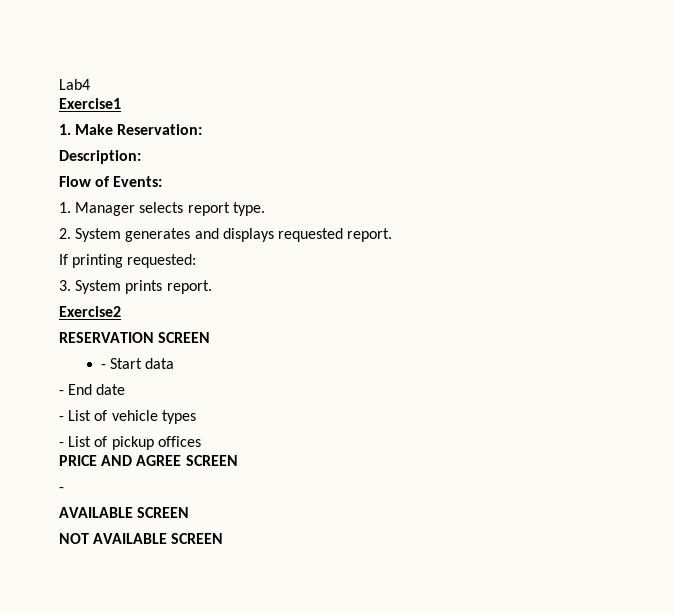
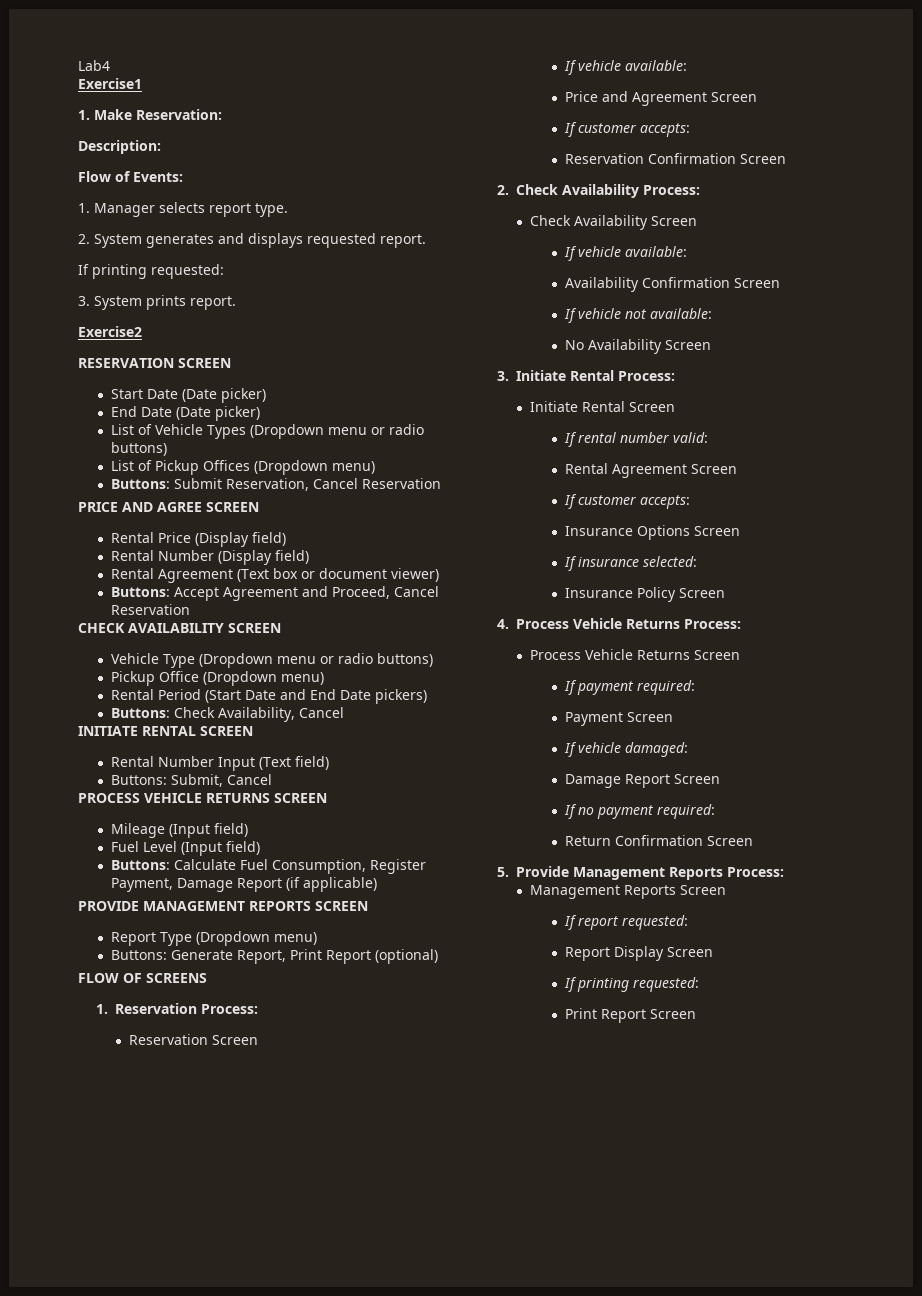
- - Start data
- - End date
- - List of vehicle types
- - List of pickup offices
+ Start Date (Date picker)
+ End Date (Date picker)
+ List of Vehicle Types (Dropdown menu or radio buttons)
+ List of Pickup Offices (Dropdown menu)
+ Buttons: Submit Reservation, Cancel Reservation
  PRICE AND AGREE SCREEN
- -
- AVAILABLE SCREEN
- NOT AVAILABLE SCREEN
+ Rental Price (Display field)
+ Rental Number (Display field)
+ Rental Agreement (Text box or document viewer)
+ Buttons: Accept Agreement and Proceed, Cancel Reservation
+ CHECK AVAILABILITY SCREEN
+ Vehicle Type (Dropdown menu or radio buttons)
+ Pickup Office (Dropdown menu)
+ Rental Period (Start Date and End Date pickers)
+ Buttons: Check Availability, Cancel
+ INITIATE RENTAL SCREEN
+ Rental Number Input (Text field)
+ Buttons: Submit, Cancel
+ PROCESS VEHICLE RETURNS SCREEN
+ Mileage (Input field)
+ Fuel Level (Input field)
+ Buttons: Calculate Fuel Consumption, Register Payment, Damage Report (if applicable)
+ PROVIDE MANAGEMENT REPORTS SCREEN
+ Report Type (Dropdown menu)
+ Buttons: Generate Report, Print Report (optional)
+ FLOW OF SCREENS
+ 1. Reservation Process:
+ Reservation Screen
+ If vehicle available:
+ Price and Agreement Screen
+ If customer accepts:
+ Reservation Confirmation Screen
+ 2. Check Availability Process:
+ Check Availability Screen
+ If vehicle available:
+ Availability Confirmation Screen
+ If vehicle not available:
+ No Availability Screen
+ 3. Initiate Rental Process:
+ Initiate Rental Screen
+ If rental number valid:
+ Rental Agreement Screen
+ If customer accepts:
+ Insurance Options Screen
+ If insurance selected:
+ Insurance Policy Screen
+ 4. Process Vehicle Returns Process:
+ Process Vehicle Returns Screen
+ If payment required:
+ Payment Screen
+ If vehicle damaged:
+ Damage Report Screen
+ If no payment required:
+ Return Confirmation Screen
+ 5. Provide Management Reports Process:
+ Management Reports Screen
+ If report requested:
+ Report Display Screen
+ If printing requested:
+ Print Report Screen

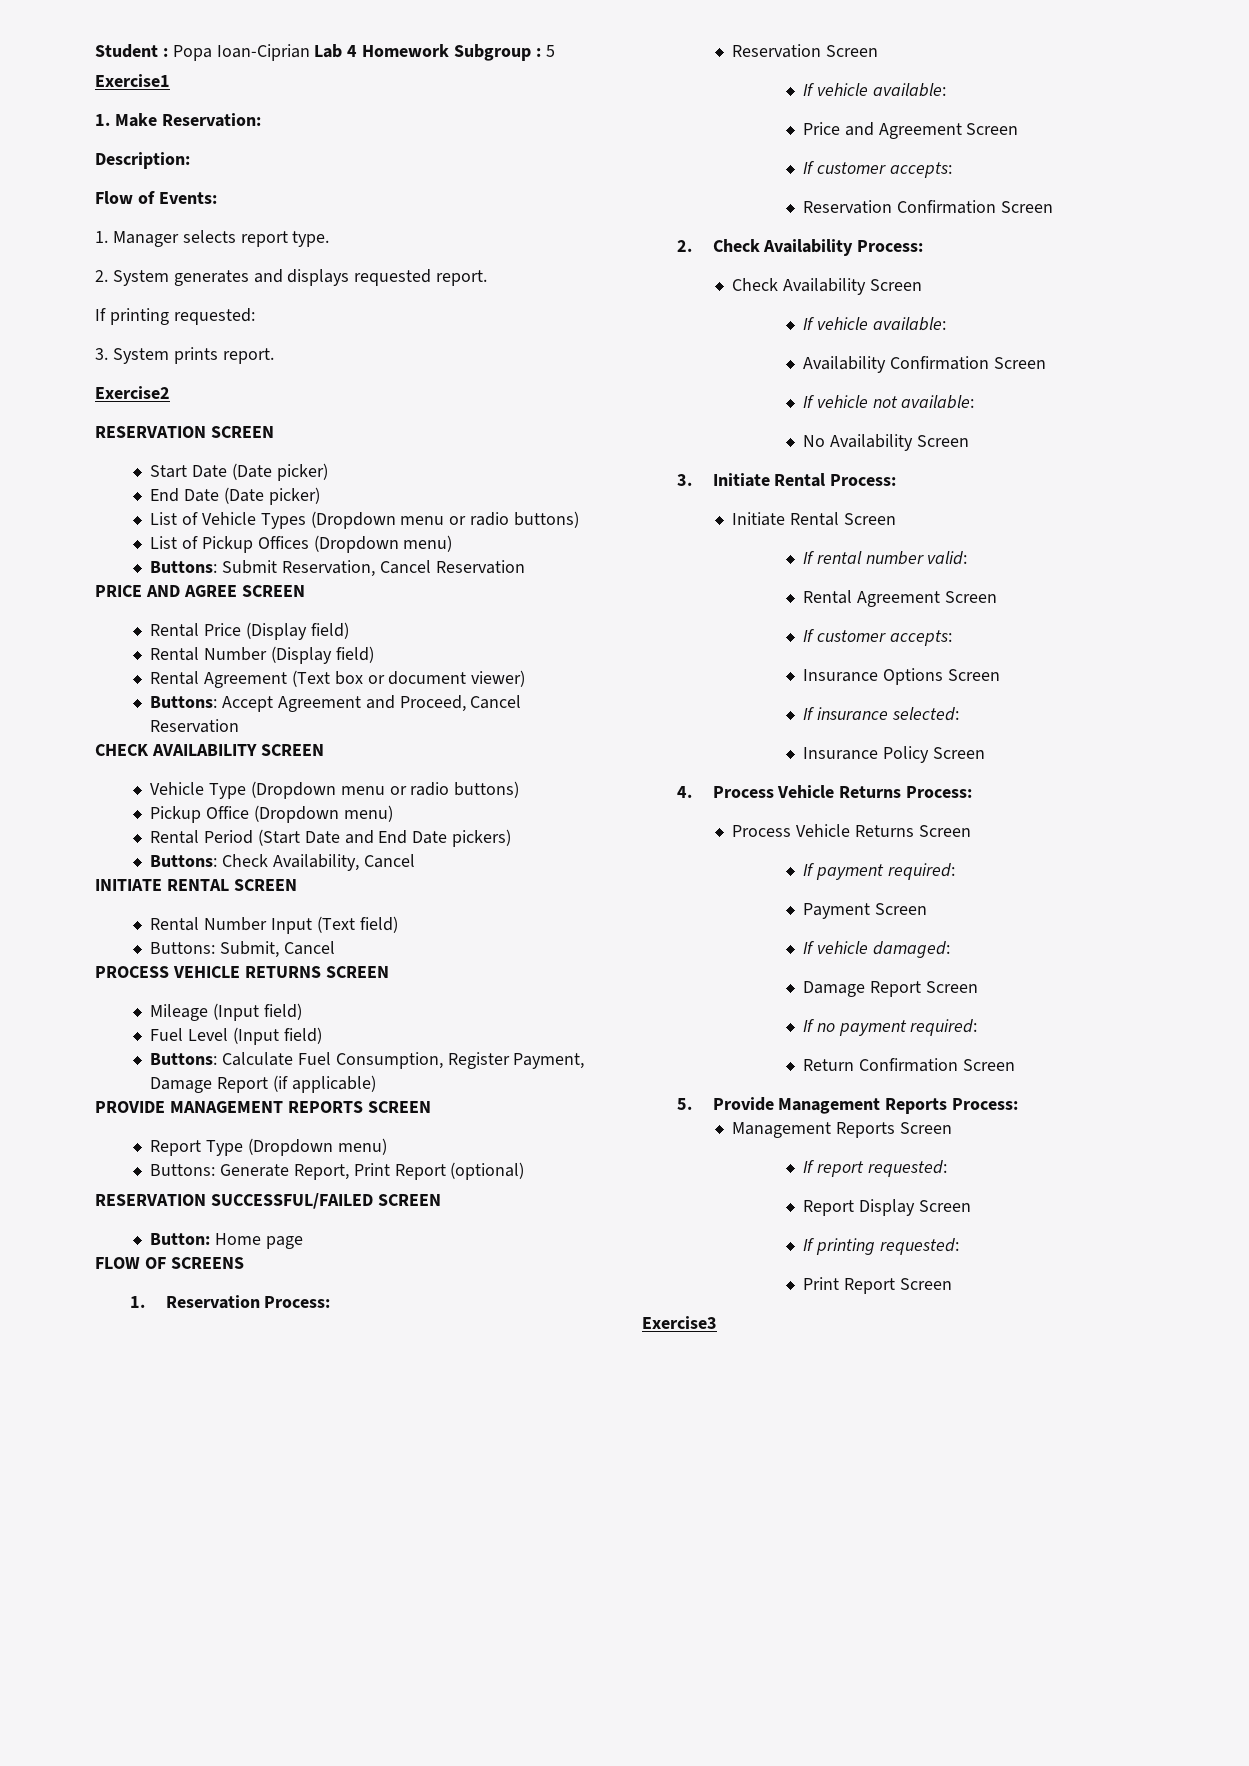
- Lab4
+ Student : Popa Ioan-Ciprian Lab 4 Homework Subgroup : 5
+ RESERVATION SUCCESSFUL/FAILED SCREEN
+ Button: Home page
+ Exercise3

